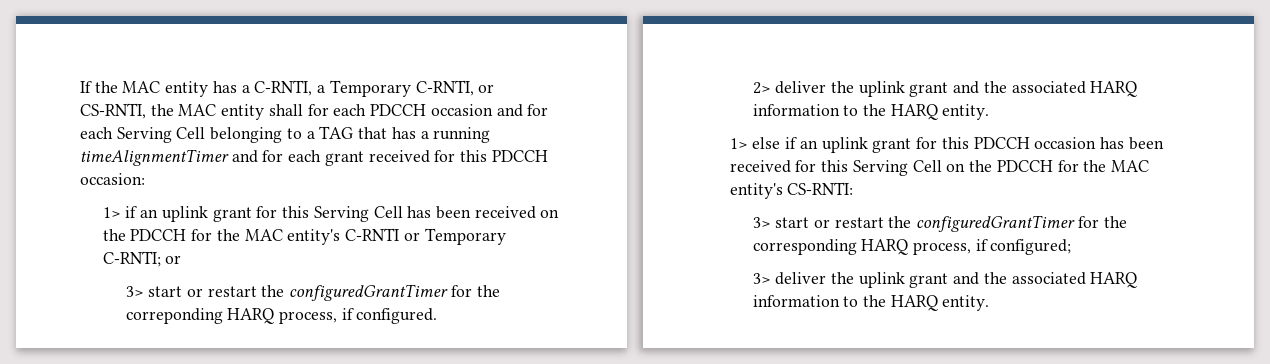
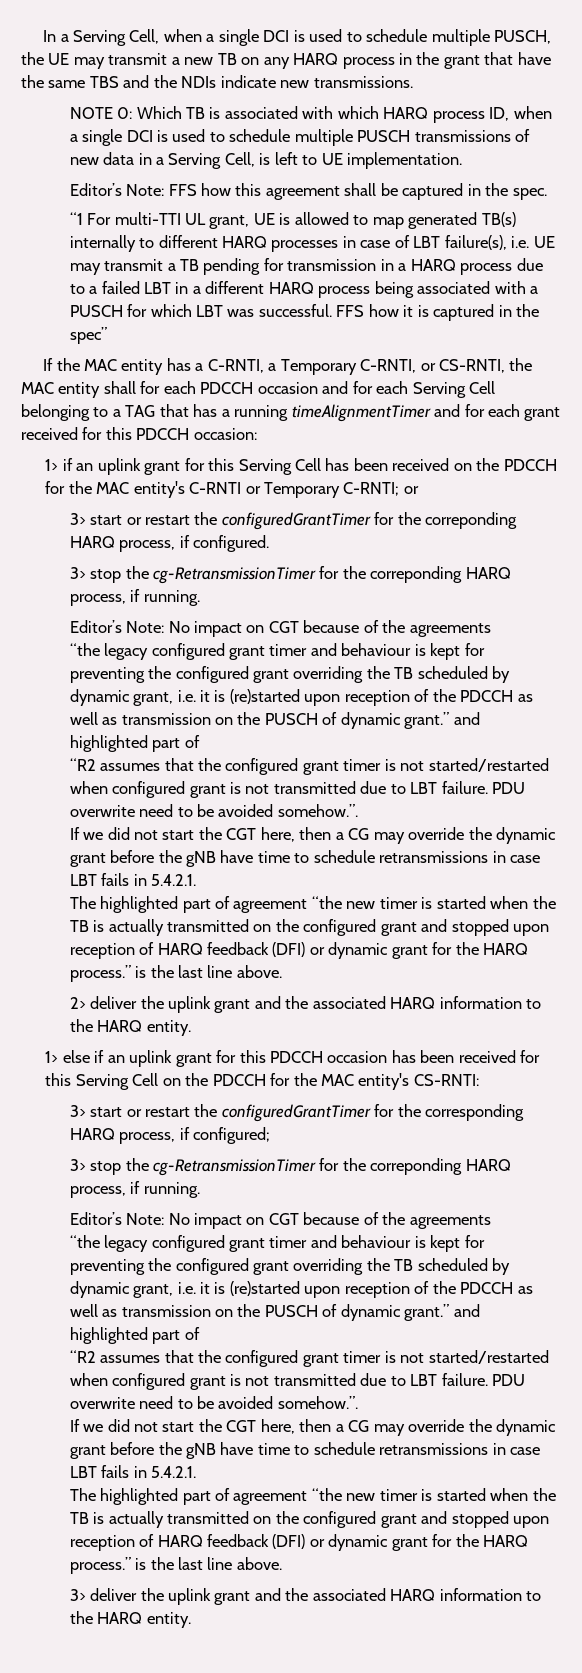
+ In a Serving Cell, when a single DCI is used to schedule multiple PUSCH, the UE may transmit a new TB on any HARQ process in the grant that have the same TBS and the NDIs indicate new transmissions.
+ NOTE 0: Which TB is associated with which HARQ process ID, when a single DCI is used to schedule multiple PUSCH transmissions of new data in a Serving Cell, is left to UE implementation.
+ Editor’s Note: FFS how this agreement shall be captured in the spec.
+ “1 For multi-TTI UL grant, UE is allowed to map generated TB(s) internally to different HARQ processes in case of LBT failure(s), i.e. UE may transmit a TB pending for transmission in a HARQ process due to a failed LBT in a different HARQ process being associated with a PUSCH for which LBT was successful. FFS how it is captured in the spec”
  3> start or restart the configuredGrantTimer for the correponding HARQ process, if configured.
+ 3> stop the cg-RetransmissionTimer for the correponding HARQ process, if running.
+ Editor’s Note: No impact on CGT because of the agreements
+ “the legacy configured grant timer and behaviour is kept for preventing the configured grant overriding the TB scheduled by dynamic grant, i.e. it is (re)started upon reception of the PDCCH as well as transmission on the PUSCH of dynamic grant.” and highlighted part of
+ “R2 assumes that the configured grant timer is not started/restarted when configured grant is not transmitted due to LBT failure. PDU overwrite need to be avoided somehow.”.
+ If we did not start the CGT here, then a CG may override the dynamic grant before the gNB have time to schedule retransmissions in case LBT fails in 5.4.2.1.
+ The highlighted part of agreement “the new timer is started when the TB is actually transmitted on the configured grant and stopped upon reception of HARQ feedback (DFI) or dynamic grant for the HARQ process.” is the last line above.
  3> start or restart the configuredGrantTimer for the corresponding HARQ process, if configured;
+ 3> stop the cg-RetransmissionTimer for the correponding HARQ process, if running.
+ Editor’s Note: No impact on CGT because of the agreements
+ “the legacy configured grant timer and behaviour is kept for preventing the configured grant overriding the TB scheduled by dynamic grant, i.e. it is (re)started upon reception of the PDCCH as well as transmission on the PUSCH of dynamic grant.” and highlighted part of
+ “R2 assumes that the configured grant timer is not started/restarted when configured grant is not transmitted due to LBT failure. PDU overwrite need to be avoided somehow.”.
+ If we did not start the CGT here, then a CG may override the dynamic grant before the gNB have time to schedule retransmissions in case LBT fails in 5.4.2.1.
+ The highlighted part of agreement “the new timer is started when the TB is actually transmitted on the configured grant and stopped upon reception of HARQ feedback (DFI) or dynamic grant for the HARQ process.” is the last line above.

